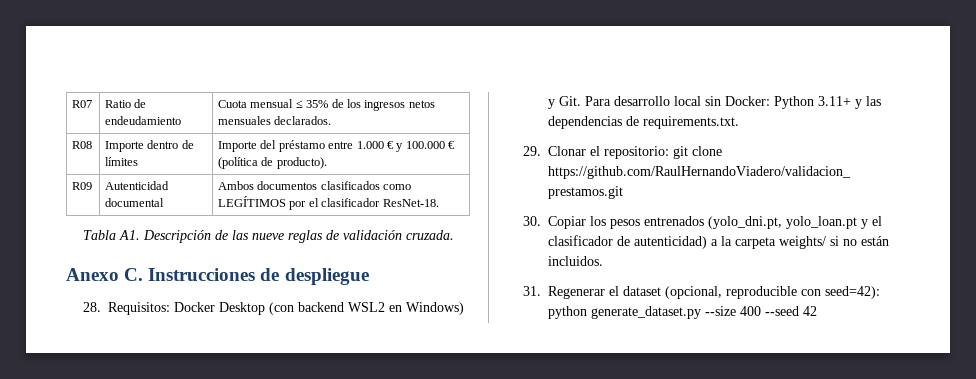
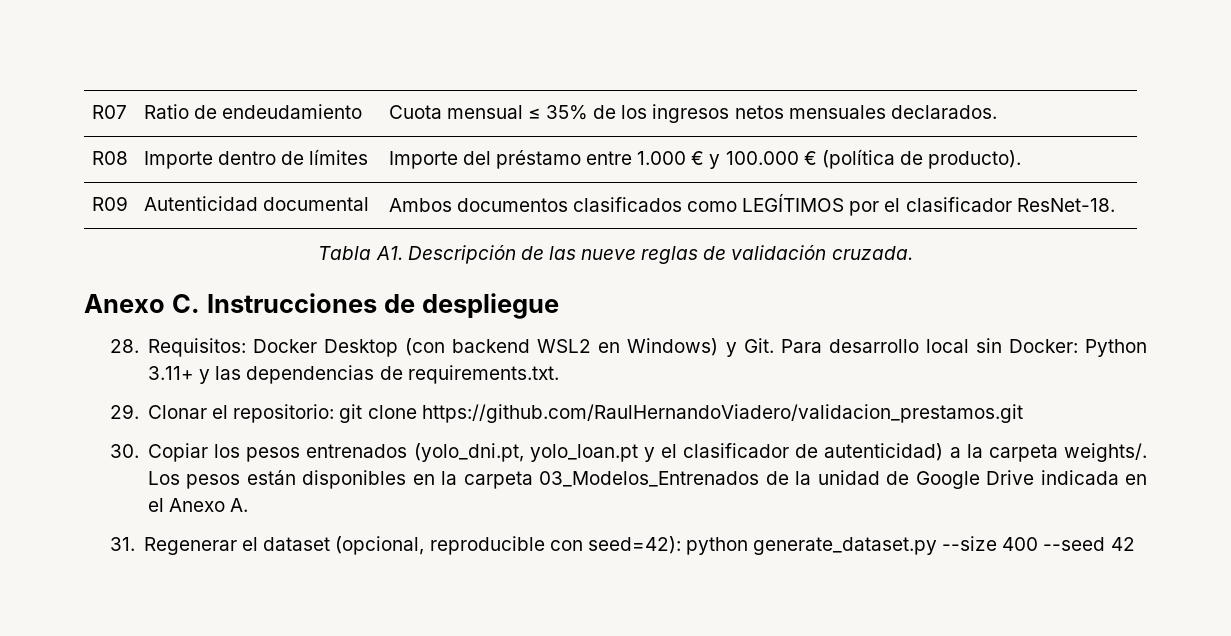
- 30. Copiar los pesos entrenados (yolo_dni.pt, yolo_loan.pt y el clasificador de autenticidad) a la carpeta weights/ si no están incluidos.
+ 30. Copiar los pesos entrenados (yolo_dni.pt, yolo_loan.pt y el clasificador de autenticidad) a la carpeta weights/. Los pesos están disponibles en la carpeta 03_Modelos_Entrenados de la unidad de Google Drive indicada en el Anexo A.

